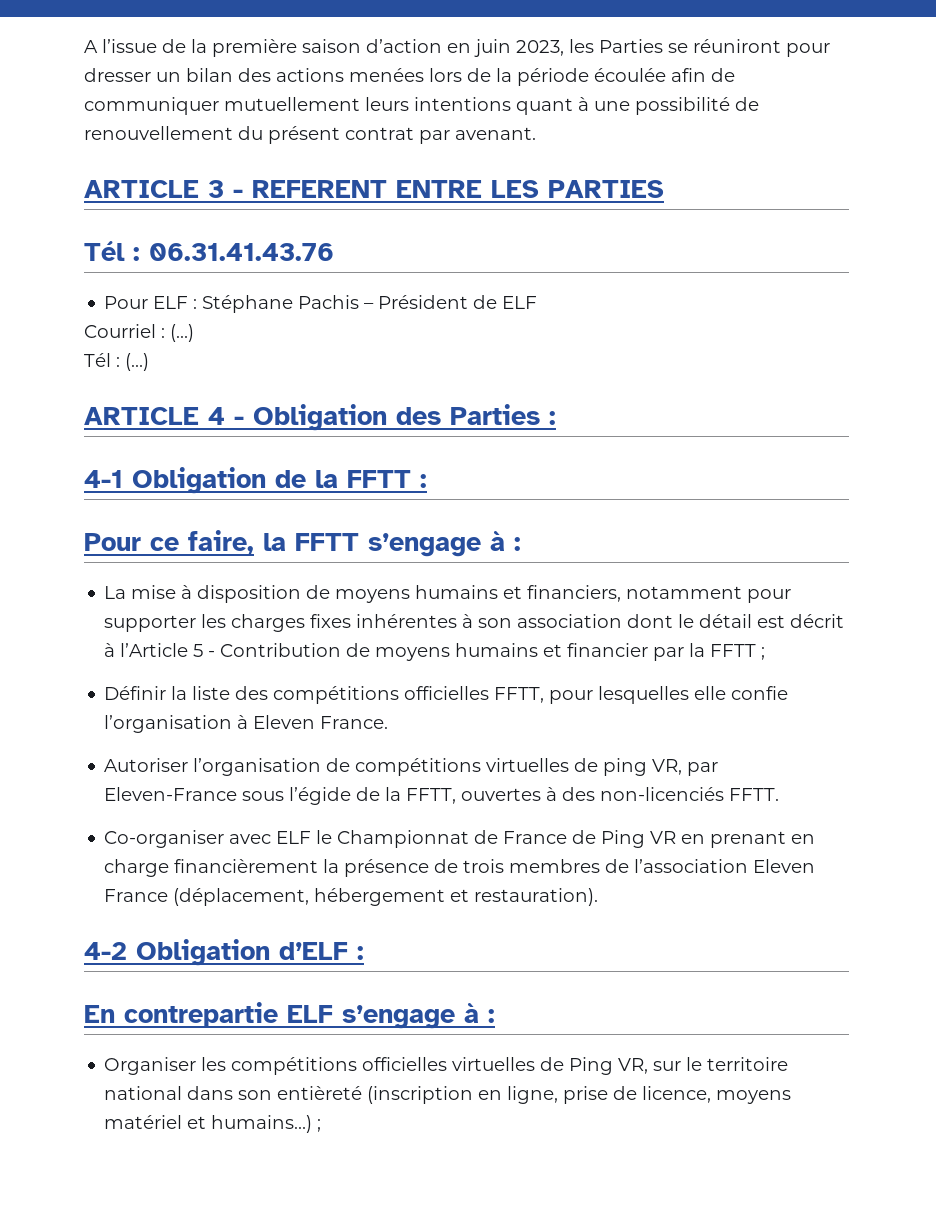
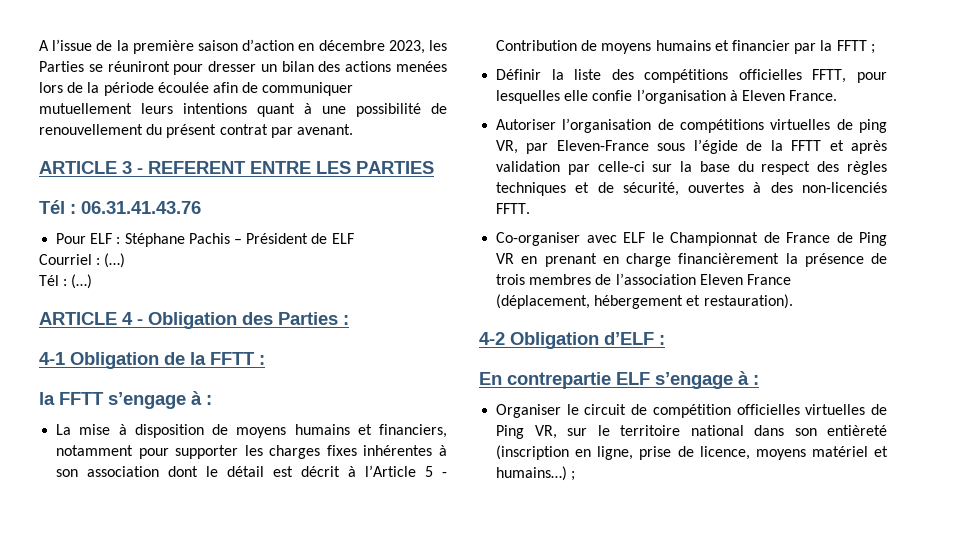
- A l’issue de la première saison d’action en juin 2023, les Parties se réuniront pour dresser un bilan des actions menées lors de la période écoulée afin de communiquer mutuellement leurs intentions quant à une possibilité de renouvellement du présent contrat par avenant.
+ A l’issue de la première saison d’action en décembre 2023, les Parties se réuniront pour dresser un bilan des actions menées lors de la période écoulée afin de communiquer mutuellement leurs intentions quant à une possibilité de renouvellement du présent contrat par avenant.
- Pour ce faire, la FFTT s’engage à :
+ la FFTT s’engage à :
- Autoriser l’organisation de compétitions virtuelles de ping VR, par Eleven-France sous l’égide de la FFTT, ouvertes à des non-licenciés FFTT.
+ Autoriser l’organisation de compétitions virtuelles de ping VR, par Eleven-France sous l’égide de la FFTT et après validation par celle-ci sur la base du respect des règles techniques et de sécurité, ouvertes à des non-licenciés FFTT.
- Organiser les compétitions officielles virtuelles de Ping VR, sur le territoire national dans son entièreté (inscription en ligne, prise de licence, moyens matériel et humains…) ;
+ Organiser le circuit de compétition officielles virtuelles de Ping VR, sur le territoire national dans son entièreté (inscription en ligne, prise de licence, moyens matériel et humains…) ;

